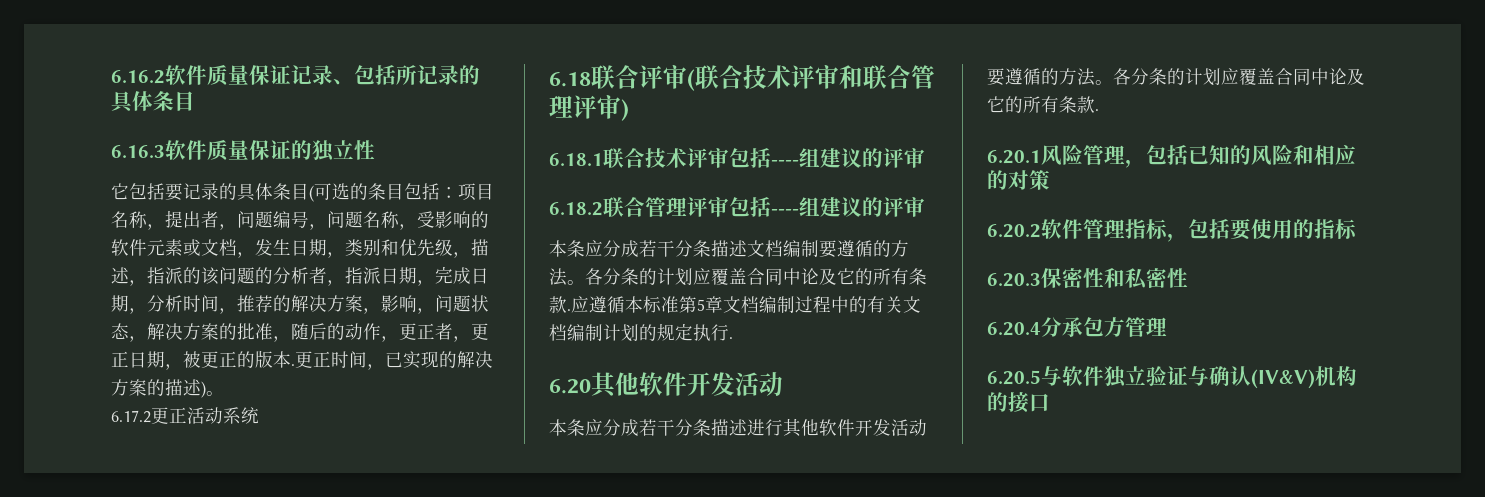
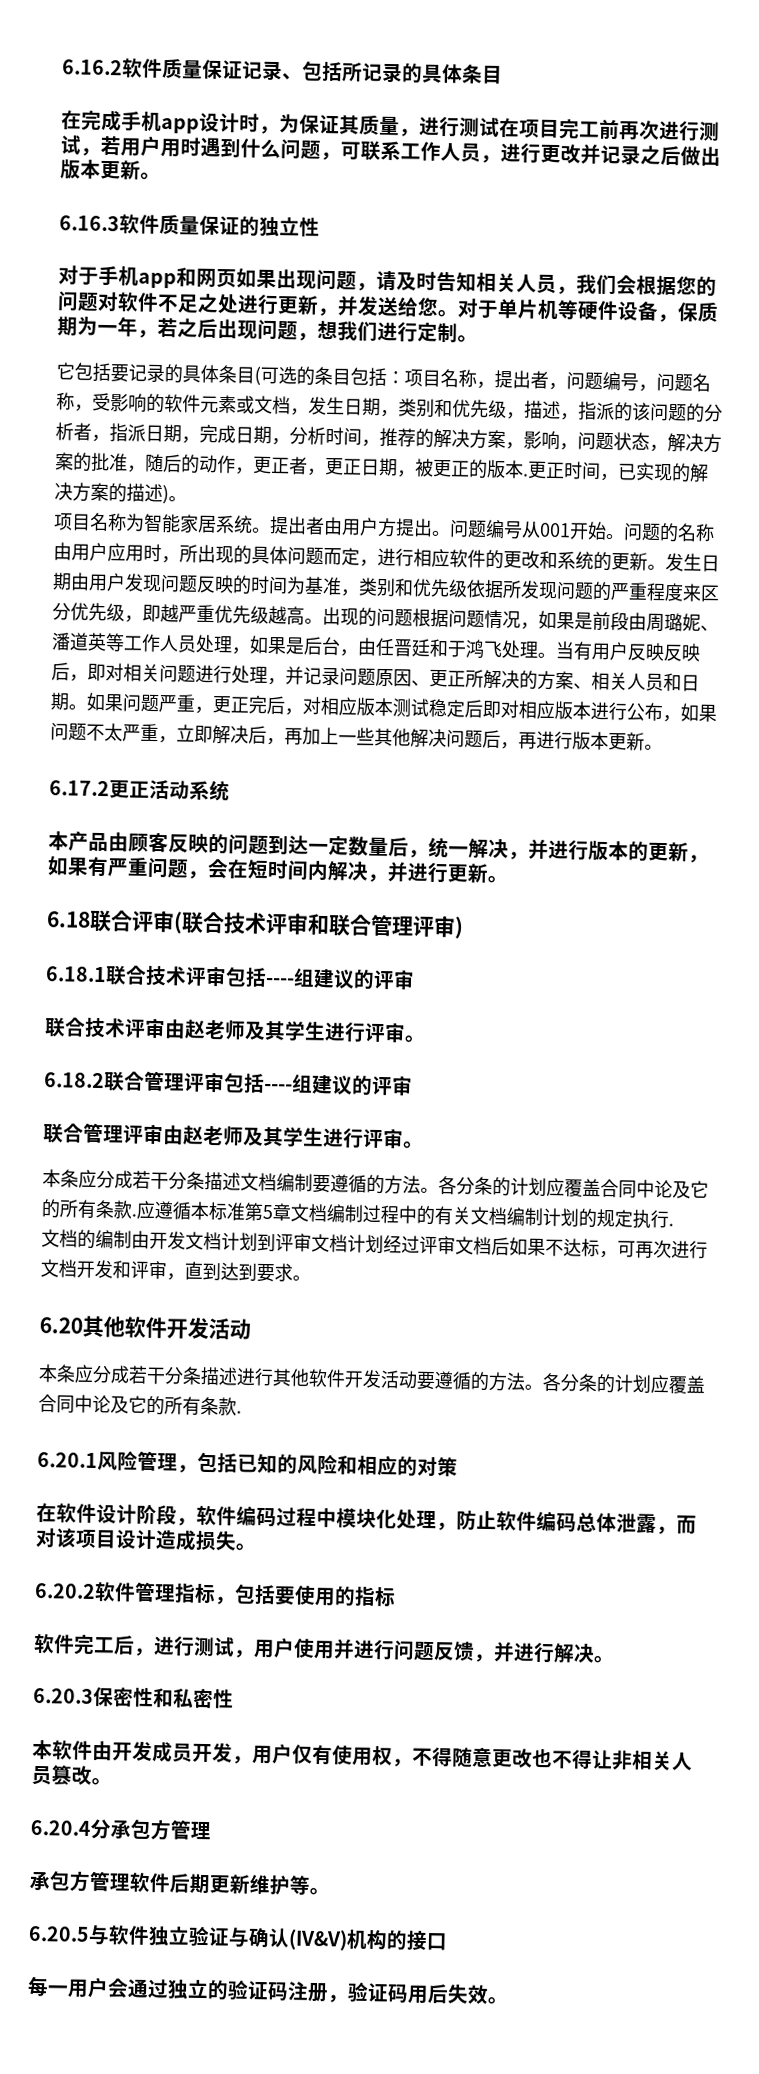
+ 在完成手机app设计时，为保证其质量，进行测试在项目完工前再次进行测试，若用户用时遇到什么问题，可联系工作人员，进行更改并记录之后做出版本更新。
+ 对于手机app和网页如果出现问题，请及时告知相关人员，我们会根据您的问题对软件不足之处进行更新，并发送给您。对于单片机等硬件设备，保质期为一年，若之后出现问题，想我们进行定制。
+ 项目名称为智能家居系统。提出者由用户方提出。问题编号从001开始。问题的名称由用户应用时，所出现的具体问题而定，进行相应软件的更改和系统的更新。发生日期由用户发现问题反映的时间为基准，类别和优先级依据所发现问题的严重程度来区分优先级，即越严重优先级越高。出现的问题根据问题情况，如果是前段由周璐妮、潘道英等工作人员处理，如果是后台，由任晋廷和于鸿飞处理。当有用户反映反映后，即对相关问题进行处理，并记录问题原因、更正所解决的方案、相关人员和日期。如果问题严重，更正完后，对相应版本测试稳定后即对相应版本进行公布，如果问题不太严重，立即解决后，再加上一些其他解决问题后，再进行版本更新。
  6.17.2更正活动系统
+ 本产品由顾客反映的问题到达一定数量后，统一解决，并进行版本的更新，如果有严重问题，会在短时间内解决，并进行更新。
+ 联合技术评审由赵老师及其学生进行评审。
+ 联合管理评审由赵老师及其学生进行评审。
+ 文档的编制由开发文档计划到评审文档计划经过评审文档后如果不达标，可再次进行文档开发和评审，直到达到要求。
+ 在软件设计阶段，软件编码过程中模块化处理，防止软件编码总体泄露，而对该项目设计造成损失。
+ 软件完工后，进行测试，用户使用并进行问题反馈，并进行解决。
+ 本软件由开发成员开发，用户仅有使用权，不得随意更改也不得让非相关人员篡改。
  6.20.4分承包方管理
+ 承包方管理软件后期更新维护等。
+ 每一用户会通过独立的验证码注册，验证码用后失效。

